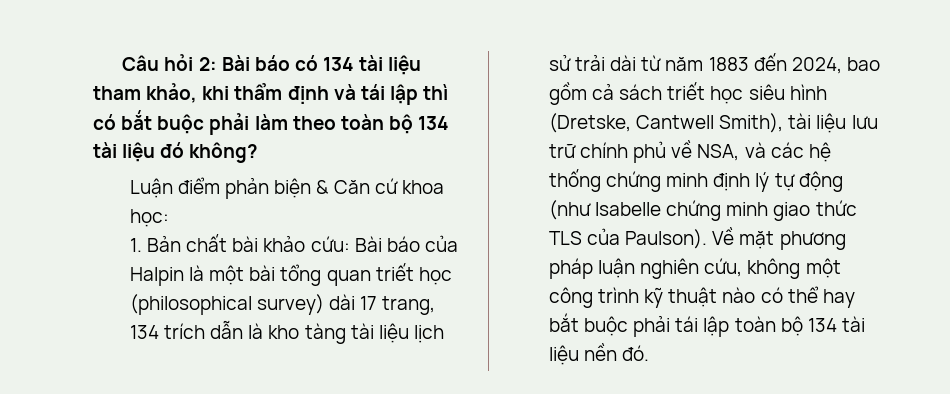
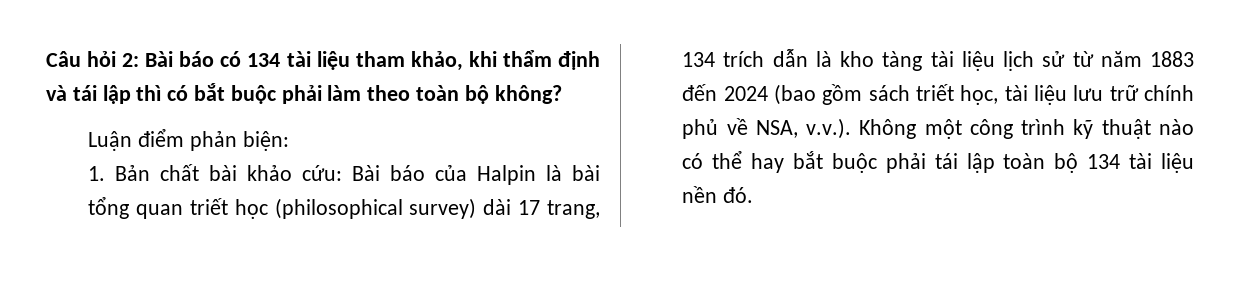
- Câu hỏi 2: Bài báo có 134 tài liệu tham khảo, khi thẩm định và tái lập thì có bắt buộc phải làm theo toàn bộ 134 tài liệu đó không?
+ Câu hỏi 2: Bài báo có 134 tài liệu tham khảo, khi thẩm định và tái lập thì có bắt buộc phải làm theo toàn bộ không?
- Luận điểm phản biện & Căn cứ khoa học:
+ Luận điểm phản biện:
- Bài báo của Halpin là một bài tổng quan triết học (philosophical survey) dài 17 trang, 134 trích dẫn là kho tàng tài liệu lịch sử trải dài từ năm 1883 đến 2024, bao gồm cả sách triết học siêu hình (Dretske, Cantwell Smith), tài liệu lưu trữ chính phủ về NSA, và các hệ thống chứng minh định lý tự động (như Isabelle chứng minh giao thức TLS của Paulson). Về mặt phương pháp luận nghiên cứu, không một công trình kỹ thuật nào có thể hay bắt buộc phải tái lập toàn bộ 134 tài liệu nền đó.
+ Bài báo của Halpin là bài tổng quan triết học (philosophical survey) dài 17 trang, 134 trích dẫn là kho tàng tài liệu lịch sử từ năm 1883 đến 2024 (bao gồm sách triết học, tài liệu lưu trữ chính phủ về NSA, v.v.). Không một công trình kỹ thuật nào có thể hay bắt buộc phải tái lập toàn bộ 134 tài liệu nền đó.

